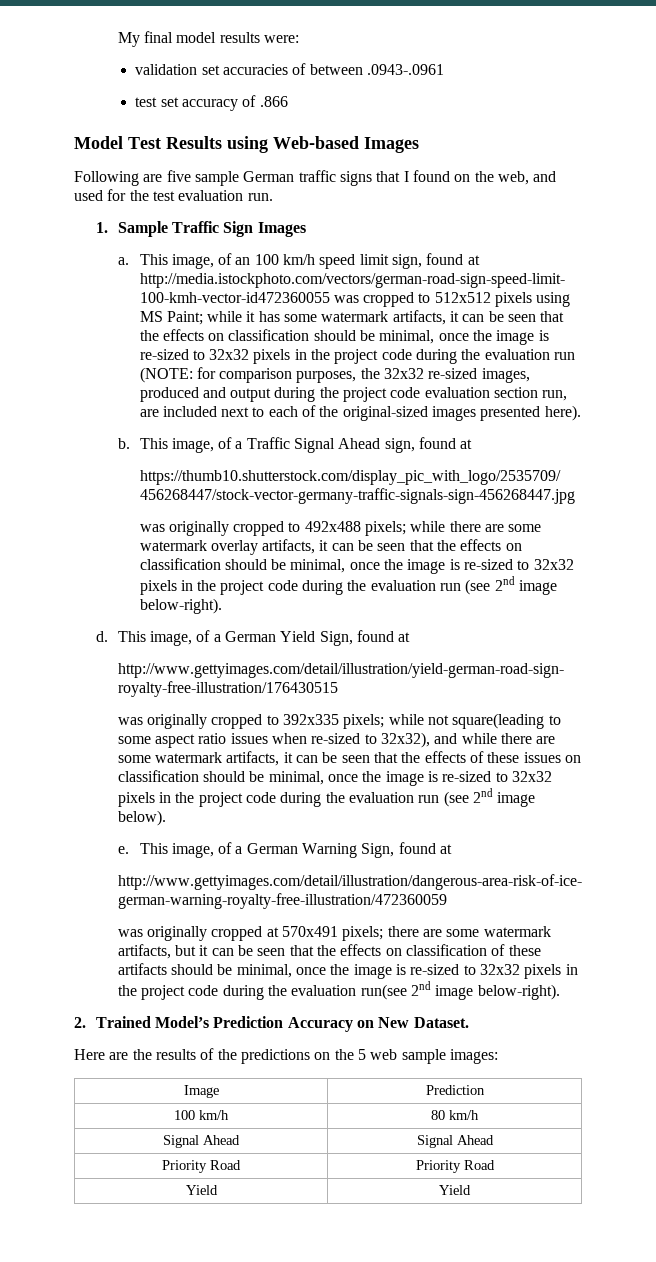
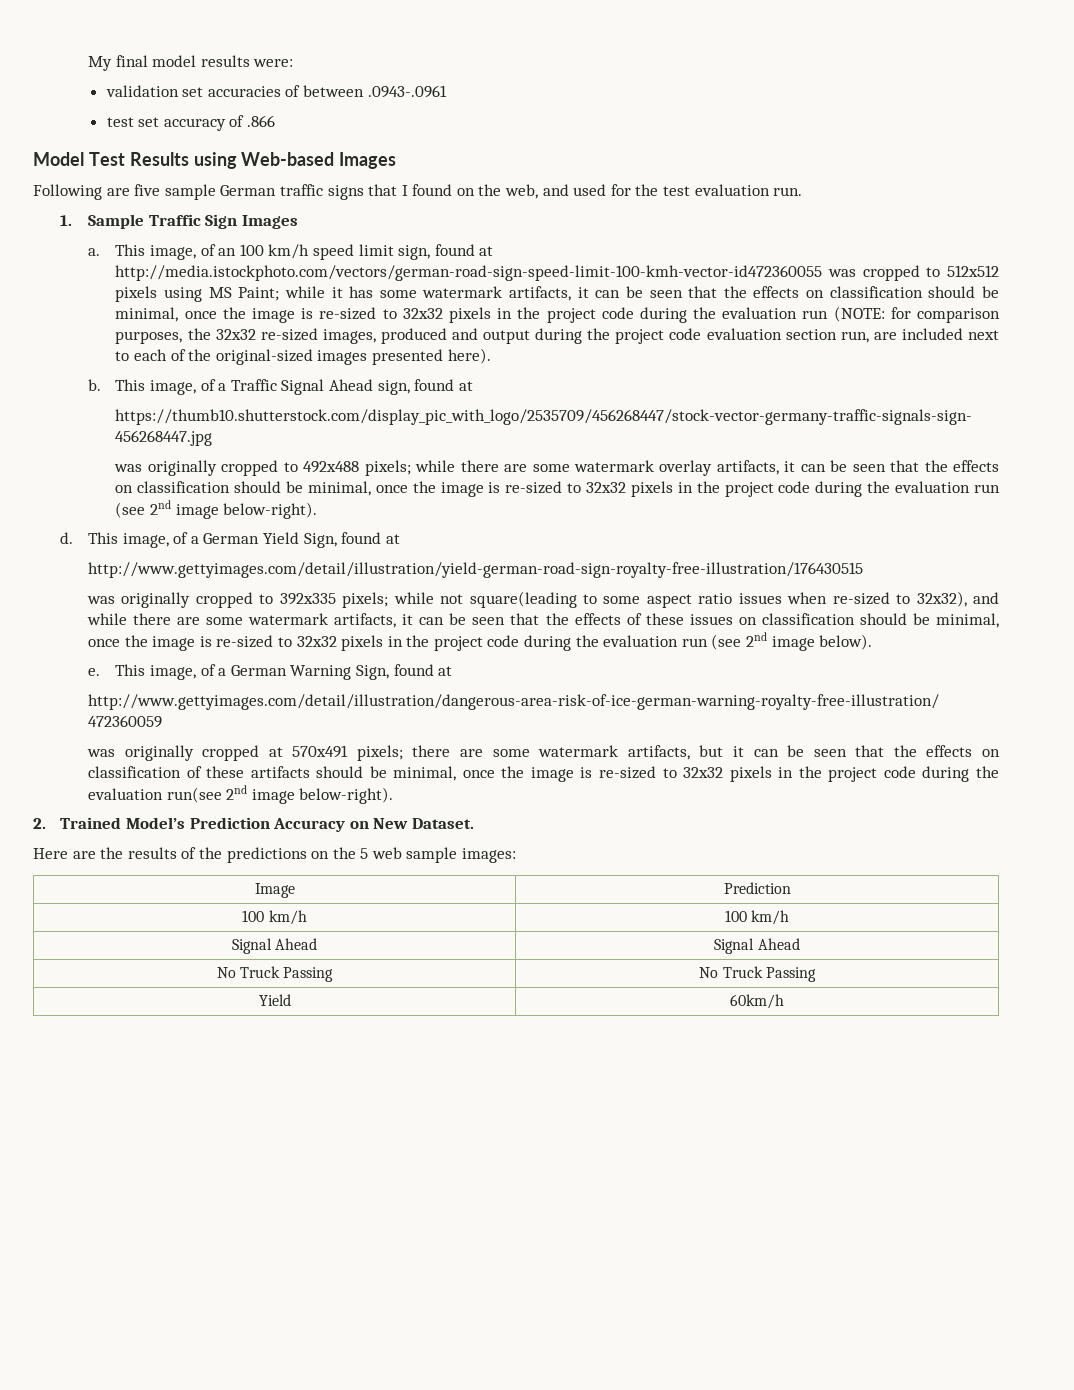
- 100 km/h | 80 km/h
+ 100 km/h | 100 km/h
- Priority Road | Priority Road
+ No Truck Passing | No Truck Passing
- Yield | Yield
+ Yield | 60km/h

